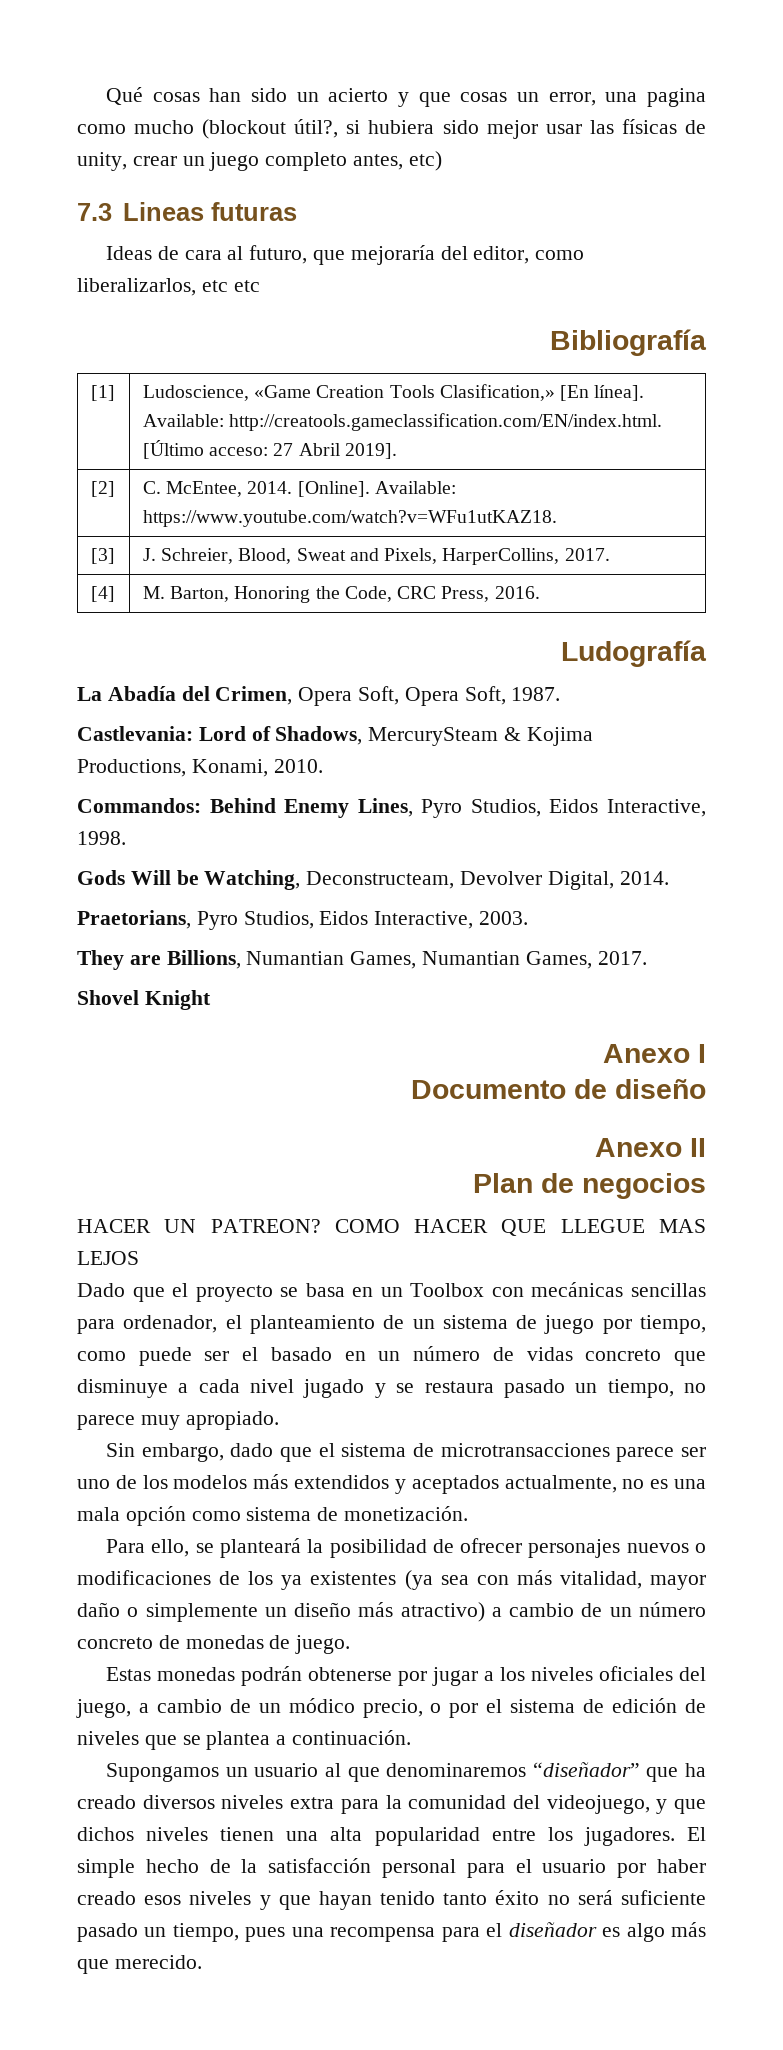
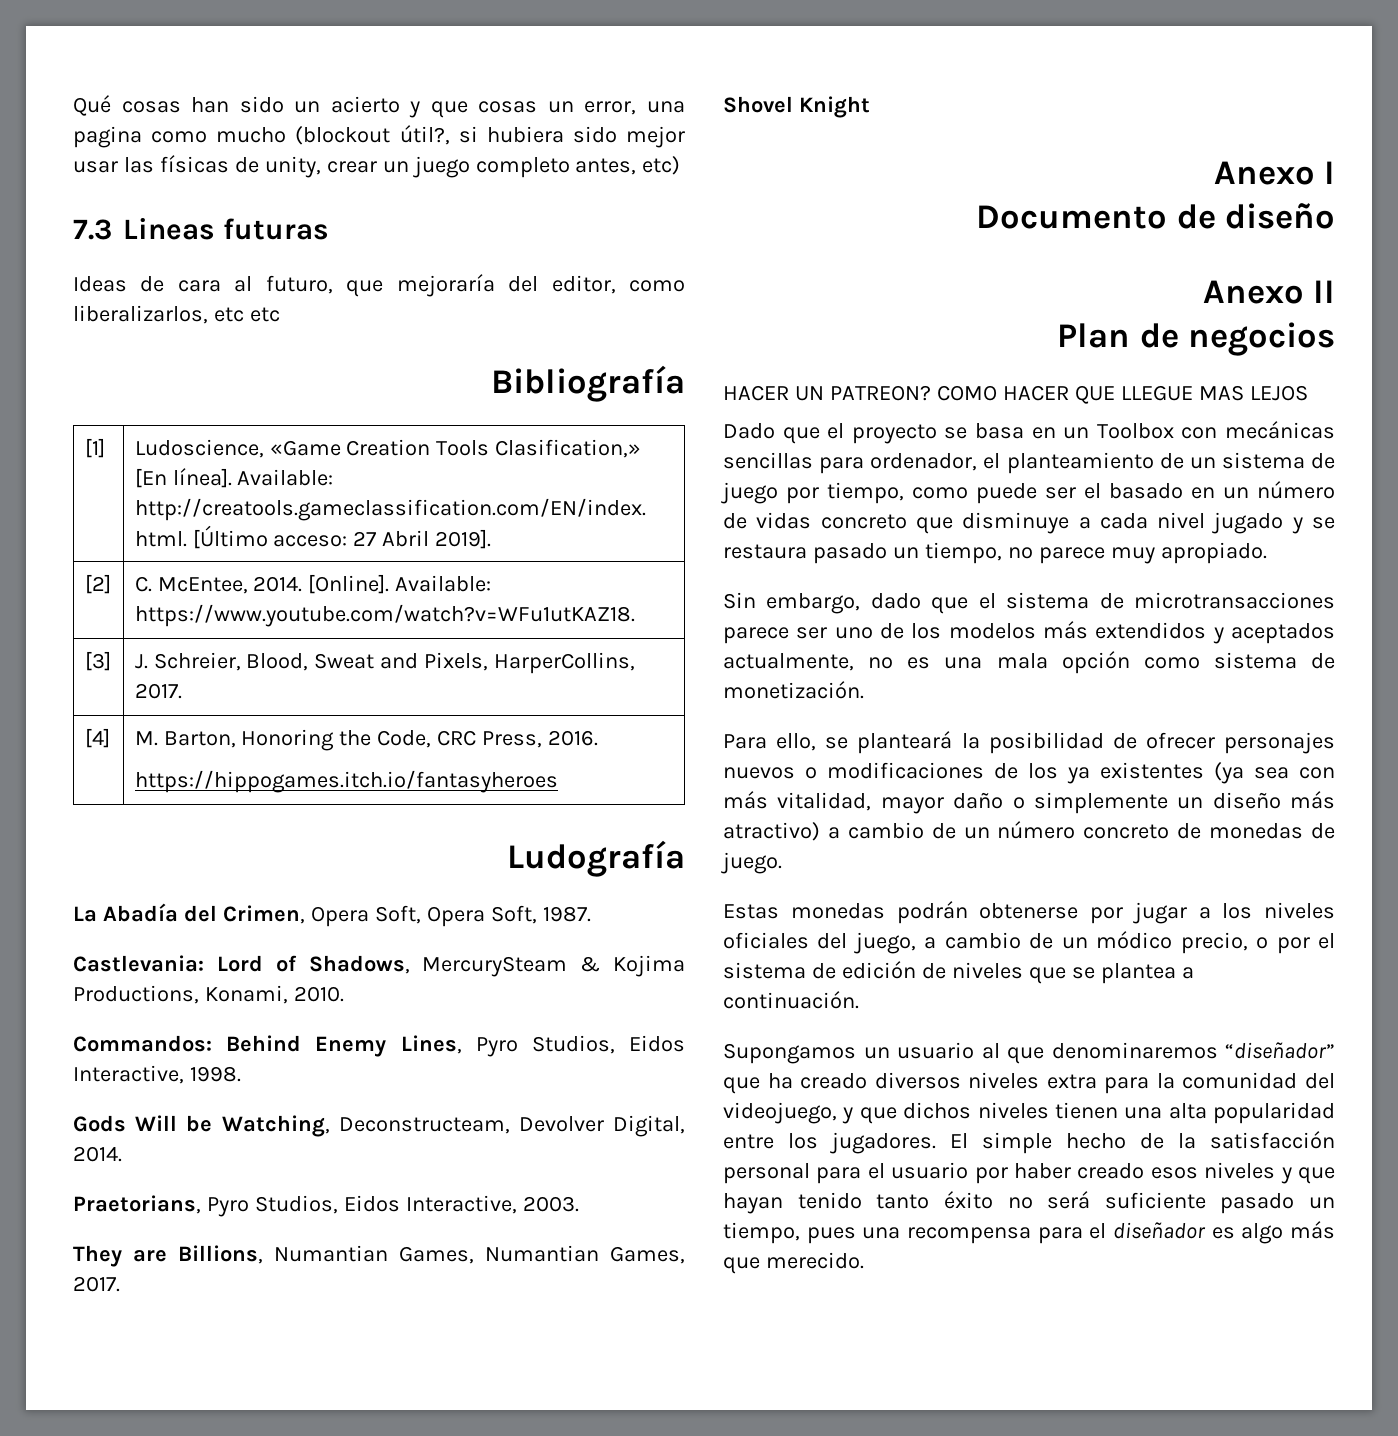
  [4] | M. Barton, Honoring the Code, CRC Press, 2016.
+ https://hippogames.itch.io/fantasyheroes

